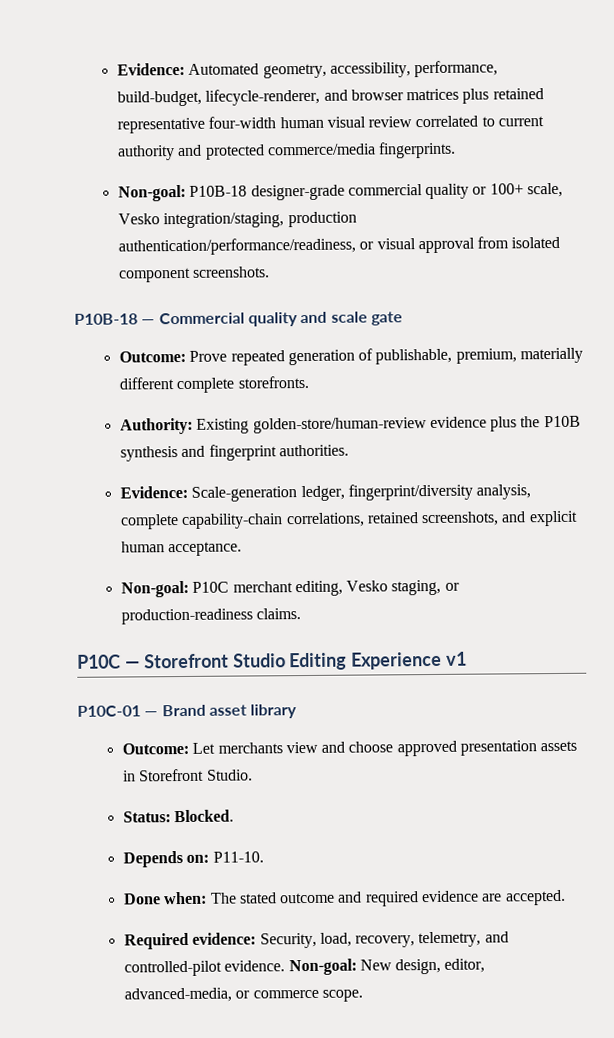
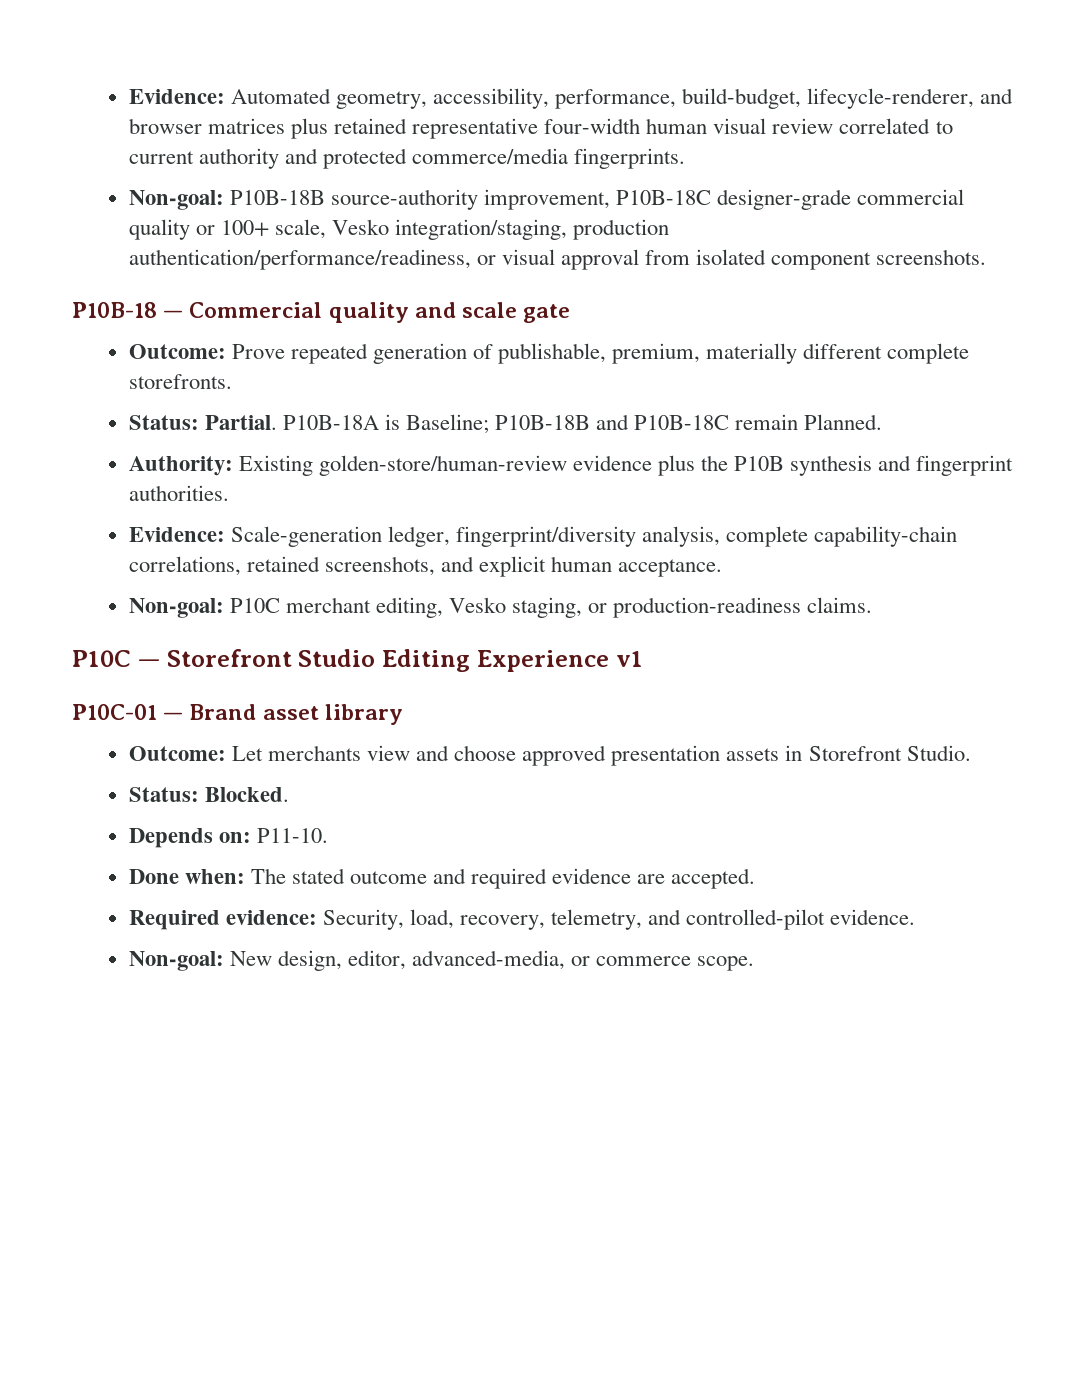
- Non-goal: P10B-18 designer-grade commercial quality or 100+ scale, Vesko integration/staging, production authentication/performance/readiness, or visual approval from isolated component screenshots.
+ Non-goal: P10B-18B source-authority improvement, P10B-18C designer-grade commercial quality or 100+ scale, Vesko integration/staging, production authentication/performance/readiness, or visual approval from isolated component screenshots.
+ Status: Partial. P10B-18A is Baseline; P10B-18B and P10B-18C remain Planned.
- Required evidence: Security, load, recovery, telemetry, and controlled-pilot evidence. Non-goal: New design, editor, advanced-media, or commerce scope.
+ Required evidence: Security, load, recovery, telemetry, and controlled-pilot evidence.
+ Non-goal: New design, editor, advanced-media, or commerce scope.

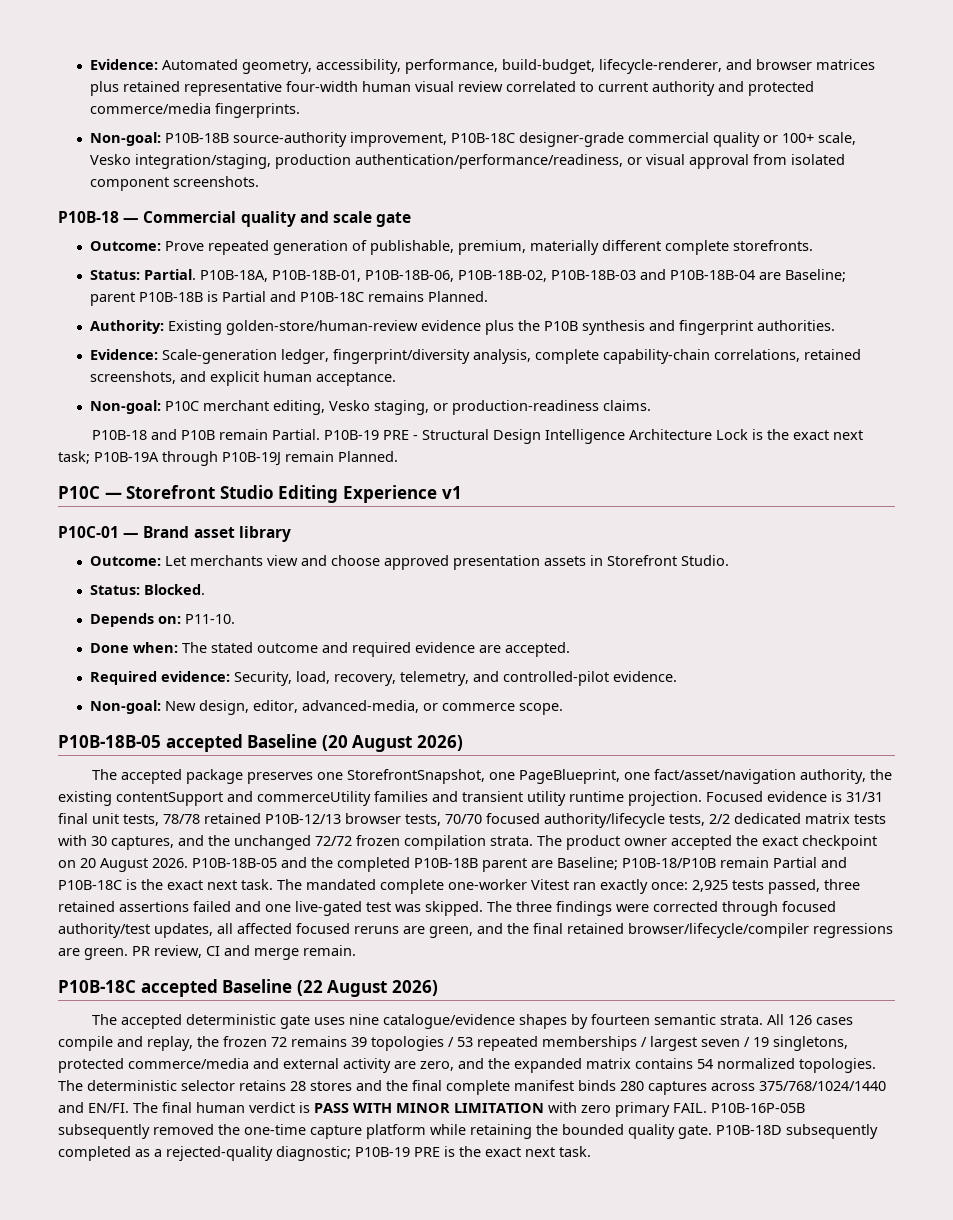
- P10B-18A is Baseline; P10B-18B and P10B-18C remain Planned.
+ P10B-18A, P10B-18B-01, P10B-18B-06, P10B-18B-02, P10B-18B-03 and P10B-18B-04 are Baseline; parent P10B-18B is Partial and P10B-18C remains Planned.
+ P10B-18 and P10B remain Partial. P10B-19 PRE - Structural Design Intelligence Architecture Lock is the exact next task; P10B-19A through P10B-19J remain Planned.
+ P10B-18B-05 accepted Baseline (20 August 2026)
+ The accepted package preserves one StorefrontSnapshot, one PageBlueprint, one fact/asset/navigation authority, the existing contentSupport and commerceUtility families and transient utility runtime projection. Focused evidence is 31/31 final unit tests, 78/78 retained P10B-12/13 browser tests, 70/70 focused authority/lifecycle tests, 2/2 dedicated matrix tests with 30 captures, and the unchanged 72/72 frozen compilation strata. The product owner accepted the exact checkpoint on 20 August 2026. P10B-18B-05 and the completed P10B-18B parent are Baseline; P10B-18/P10B remain Partial and P10B-18C is the exact next task. The mandated complete one-worker Vitest ran exactly once: 2,925 tests passed, three retained assertions failed and one live-gated test was skipped. The three findings were corrected through focused authority/test updates, all affected focused reruns are green, and the final retained browser/lifecycle/compiler regressions are green. PR review, CI and merge remain.
+ P10B-18C accepted Baseline (22 August 2026)
+ The accepted deterministic gate uses nine catalogue/evidence shapes by fourteen semantic strata. All 126 cases compile and replay, the frozen 72 remains 39 topologies / 53 repeated memberships / largest seven / 19 singletons, protected commerce/media and external activity are zero, and the expanded matrix contains 54 normalized topologies. The deterministic selector retains 28 stores and the final complete manifest binds 280 captures across 375/768/1024/1440 and EN/FI. The final human verdict is PASS WITH MINOR LIMITATION with zero primary FAIL. P10B-16P-05B subsequently removed the one-time capture platform while retaining the bounded quality gate. P10B-18D subsequently completed as a rejected-quality diagnostic; P10B-19 PRE is the exact next task.

